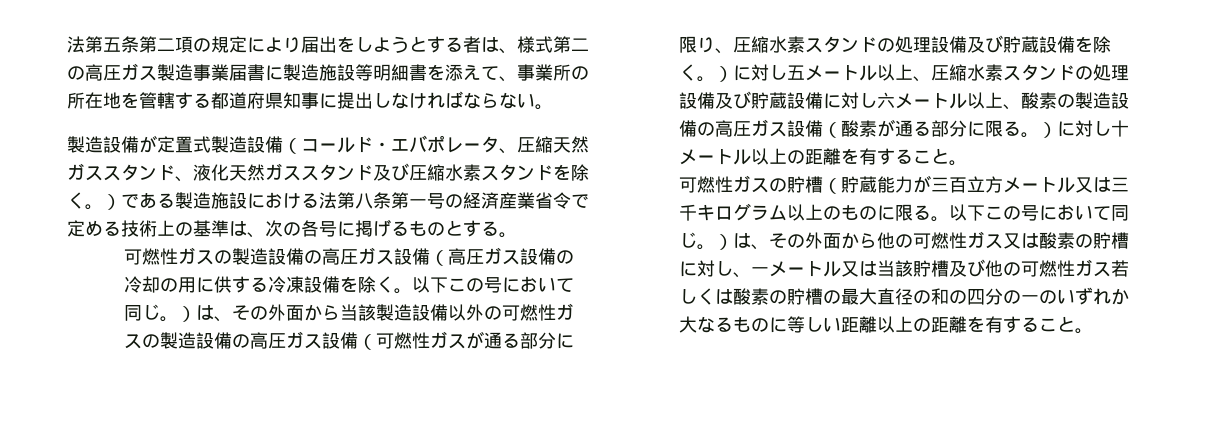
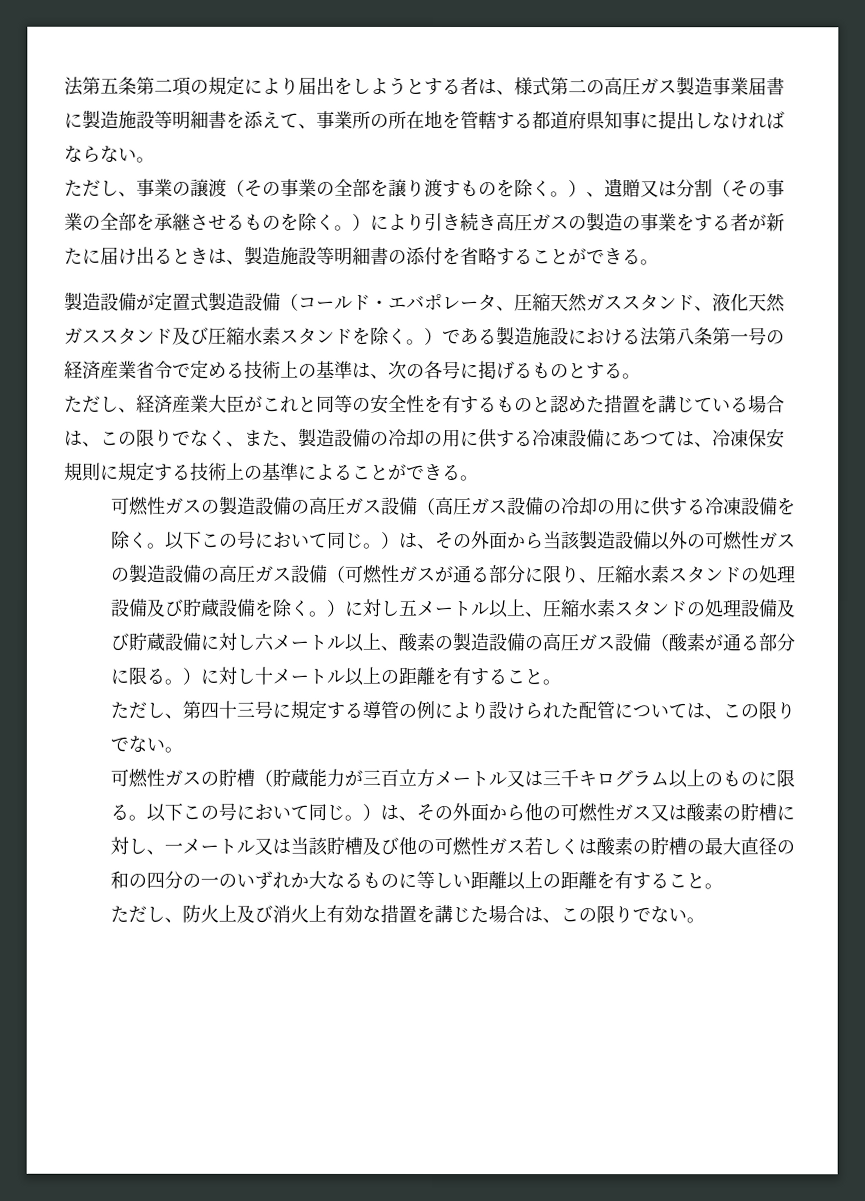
+ ただし、事業の譲渡（その事業の全部を譲り渡すものを除く。）、遺贈又は分割（その事業の全部を承継させるものを除く。）により引き続き高圧ガスの製造の事業をする者が新たに届け出るときは、製造施設等明細書の添付を省略することができる。
+ ただし、経済産業大臣がこれと同等の安全性を有するものと認めた措置を講じている場合は、この限りでなく、また、製造設備の冷却の用に供する冷凍設備にあつては、冷凍保安規則に規定する技術上の基準によることができる。
+ ただし、第四十三号に規定する導管の例により設けられた配管については、この限りでない。
+ ただし、防火上及び消火上有効な措置を講じた場合は、この限りでない。

